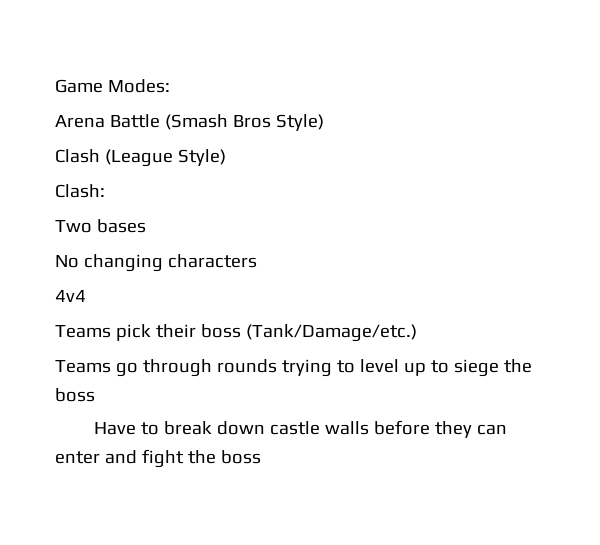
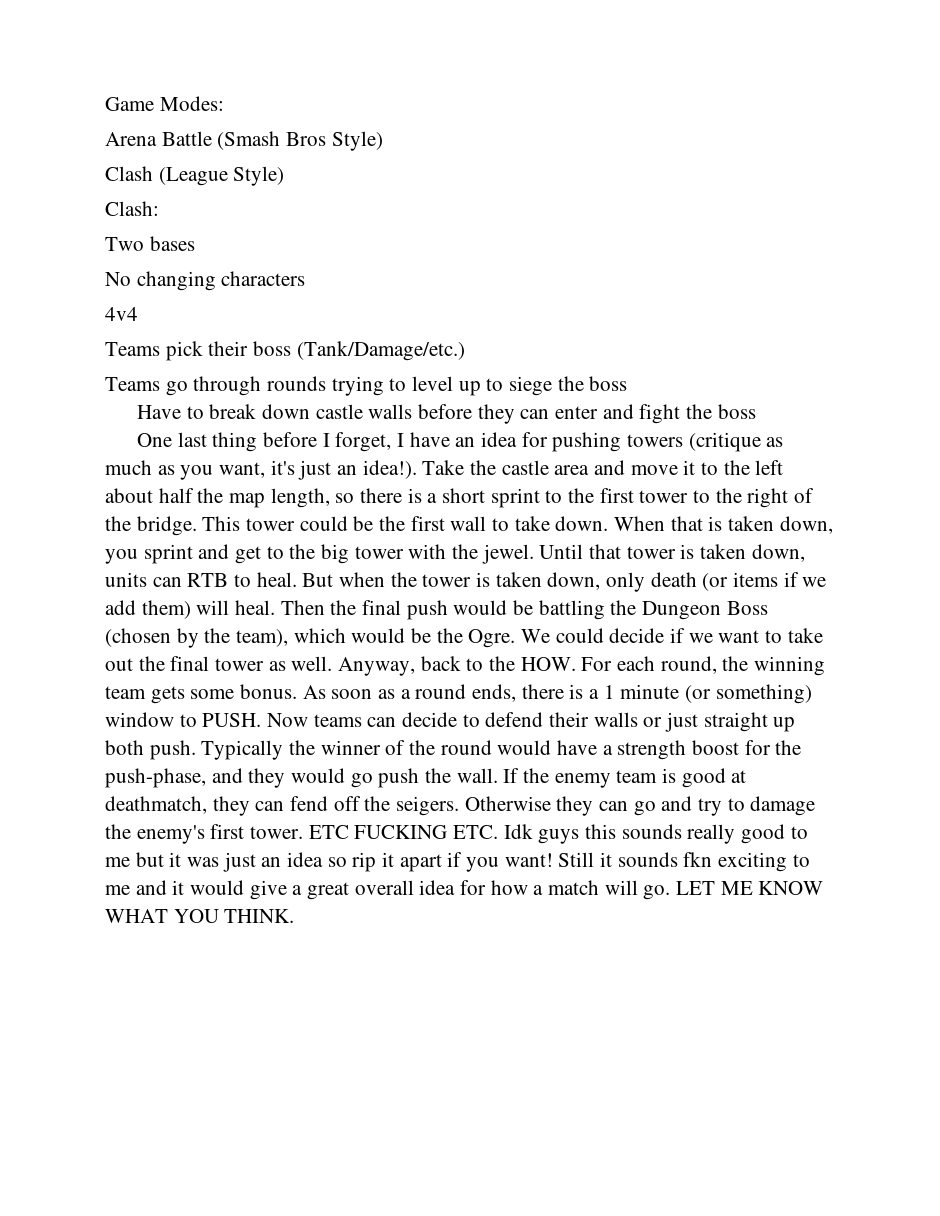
+ One last thing before I forget, I have an idea for pushing towers (critique as much as you want, it's just an idea!). Take the castle area and move it to the left about half the map length, so there is a short sprint to the first tower to the right of the bridge. This tower could be the first wall to take down. When that is taken down, you sprint and get to the big tower with the jewel. Until that tower is taken down, units can RTB to heal. But when the tower is taken down, only death (or items if we add them) will heal. Then the final push would be battling the Dungeon Boss (chosen by the team), which would be the Ogre. We could decide if we want to take out the final tower as well. Anyway, back to the HOW. For each round, the winning team gets some bonus. As soon as a round ends, there is a 1 minute (or something) window to PUSH. Now teams can decide to defend their walls or just straight up both push. Typically the winner of the round would have a strength boost for the push-phase, and they would go push the wall. If the enemy team is good at deathmatch, they can fend off the seigers. Otherwise they can go and try to damage the enemy's first tower. ETC FUCKING ETC. Idk guys this sounds really good to me but it was just an idea so rip it apart if you want! Still it sounds fkn exciting to me and it would give a great overall idea for how a match will go. LET ME KNOW WHAT YOU THINK.

